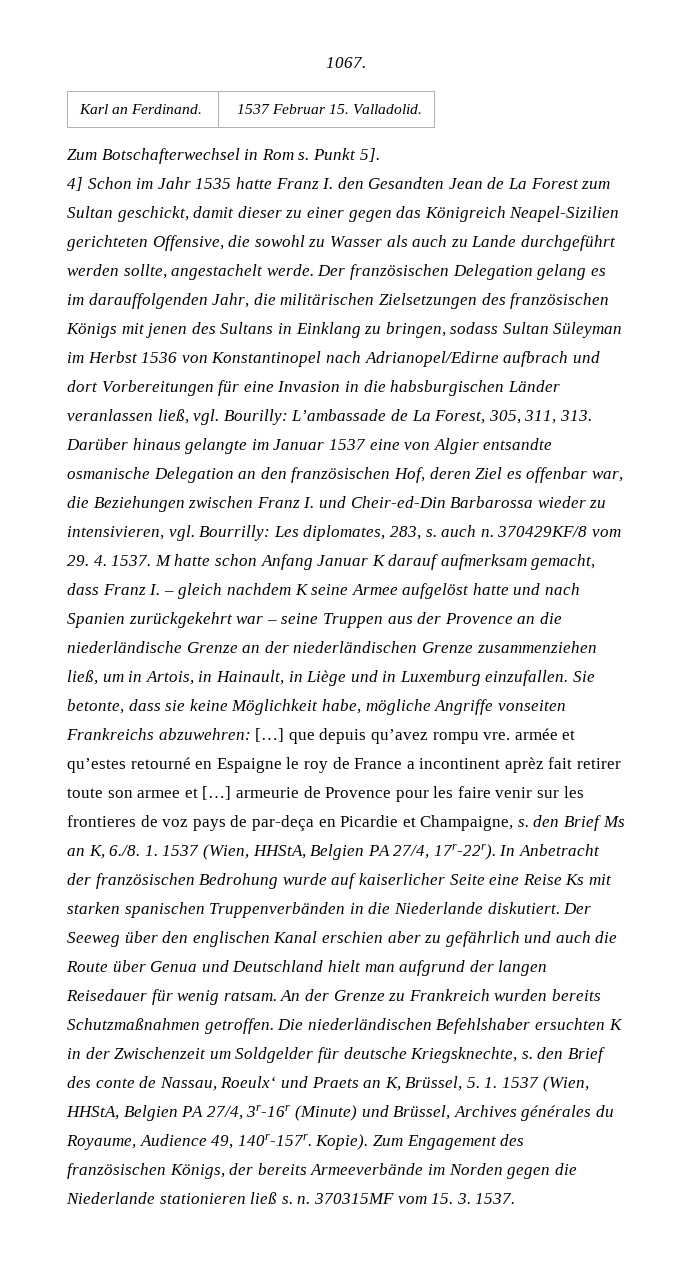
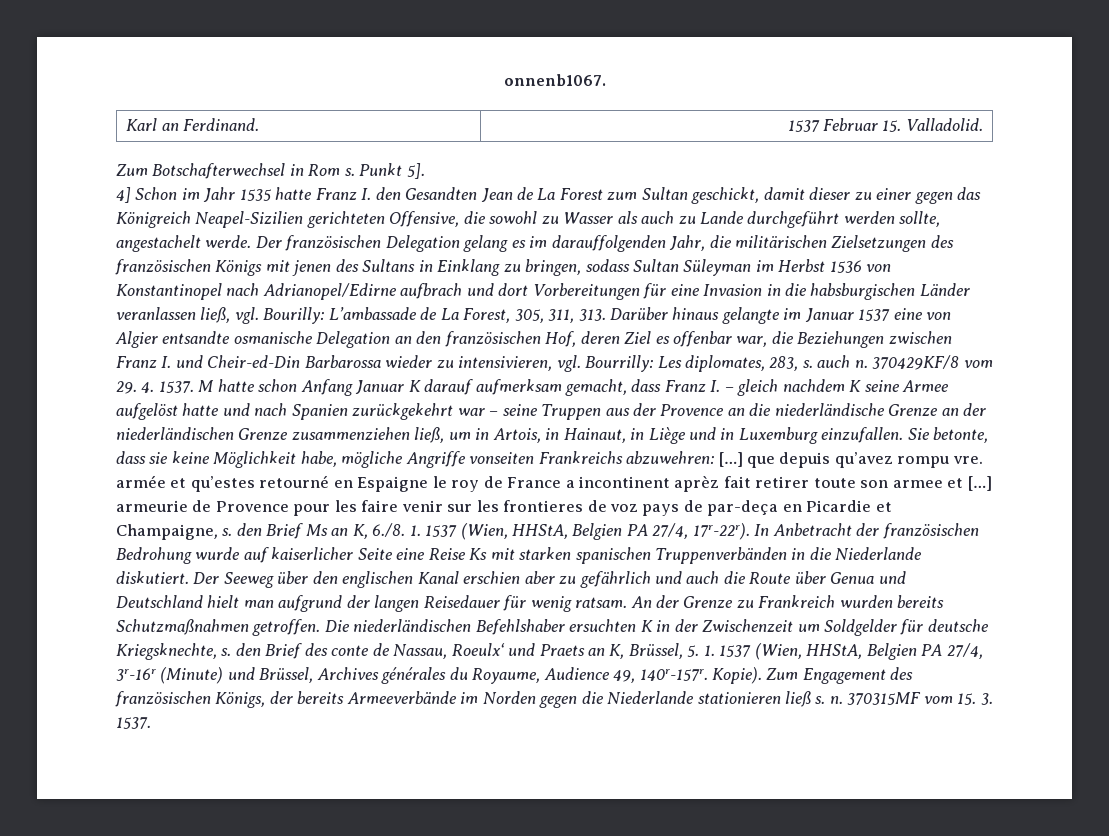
- 1067.
+ onnenb1067.
- M hatte schon Anfang Januar K darauf aufmerksam gemacht, dass Franz I. – gleich nachdem K seine Armee aufgelöst hatte und nach Spanien zurückgekehrt war – seine Truppen aus der Provence an die niederländische Grenze an der niederländischen Grenze zusammenziehen ließ, um in Artois, in Hainault, in Liège und in Luxemburg einzufallen.
+ M hatte schon Anfang Januar K darauf aufmerksam gemacht, dass Franz I. – gleich nachdem K seine Armee aufgelöst hatte und nach Spanien zurückgekehrt war – seine Truppen aus der Provence an die niederländische Grenze an der niederländischen Grenze zusammenziehen ließ, um in Artois, in Hainaut, in Liège und in Luxemburg einzufallen.

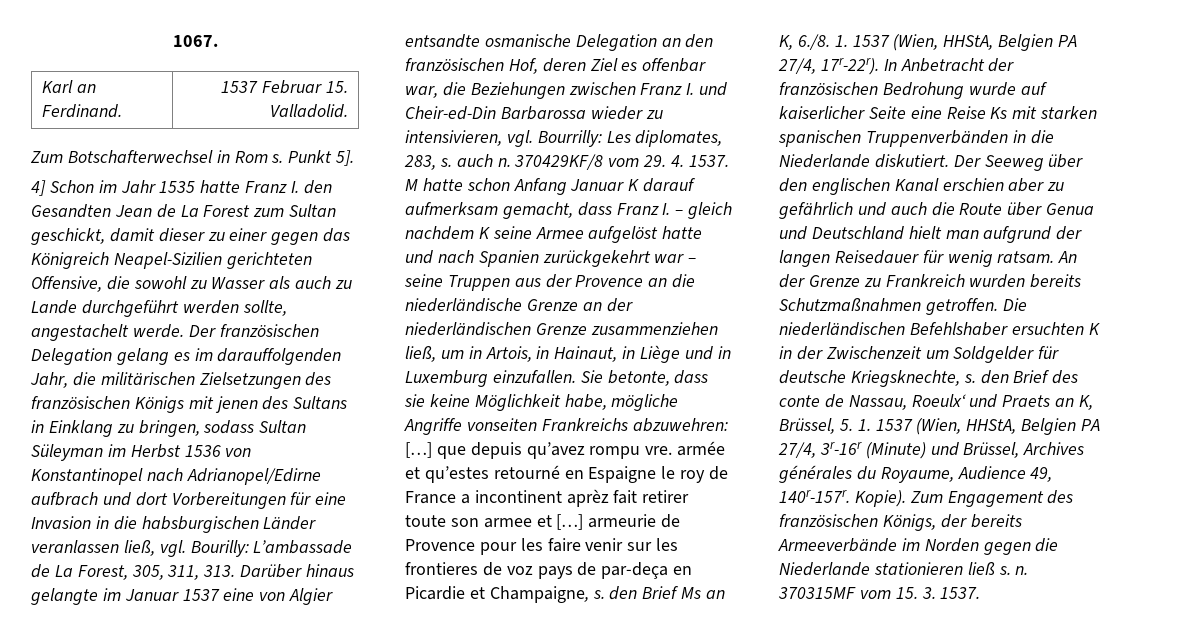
- onnenb1067.
+ 1067.

